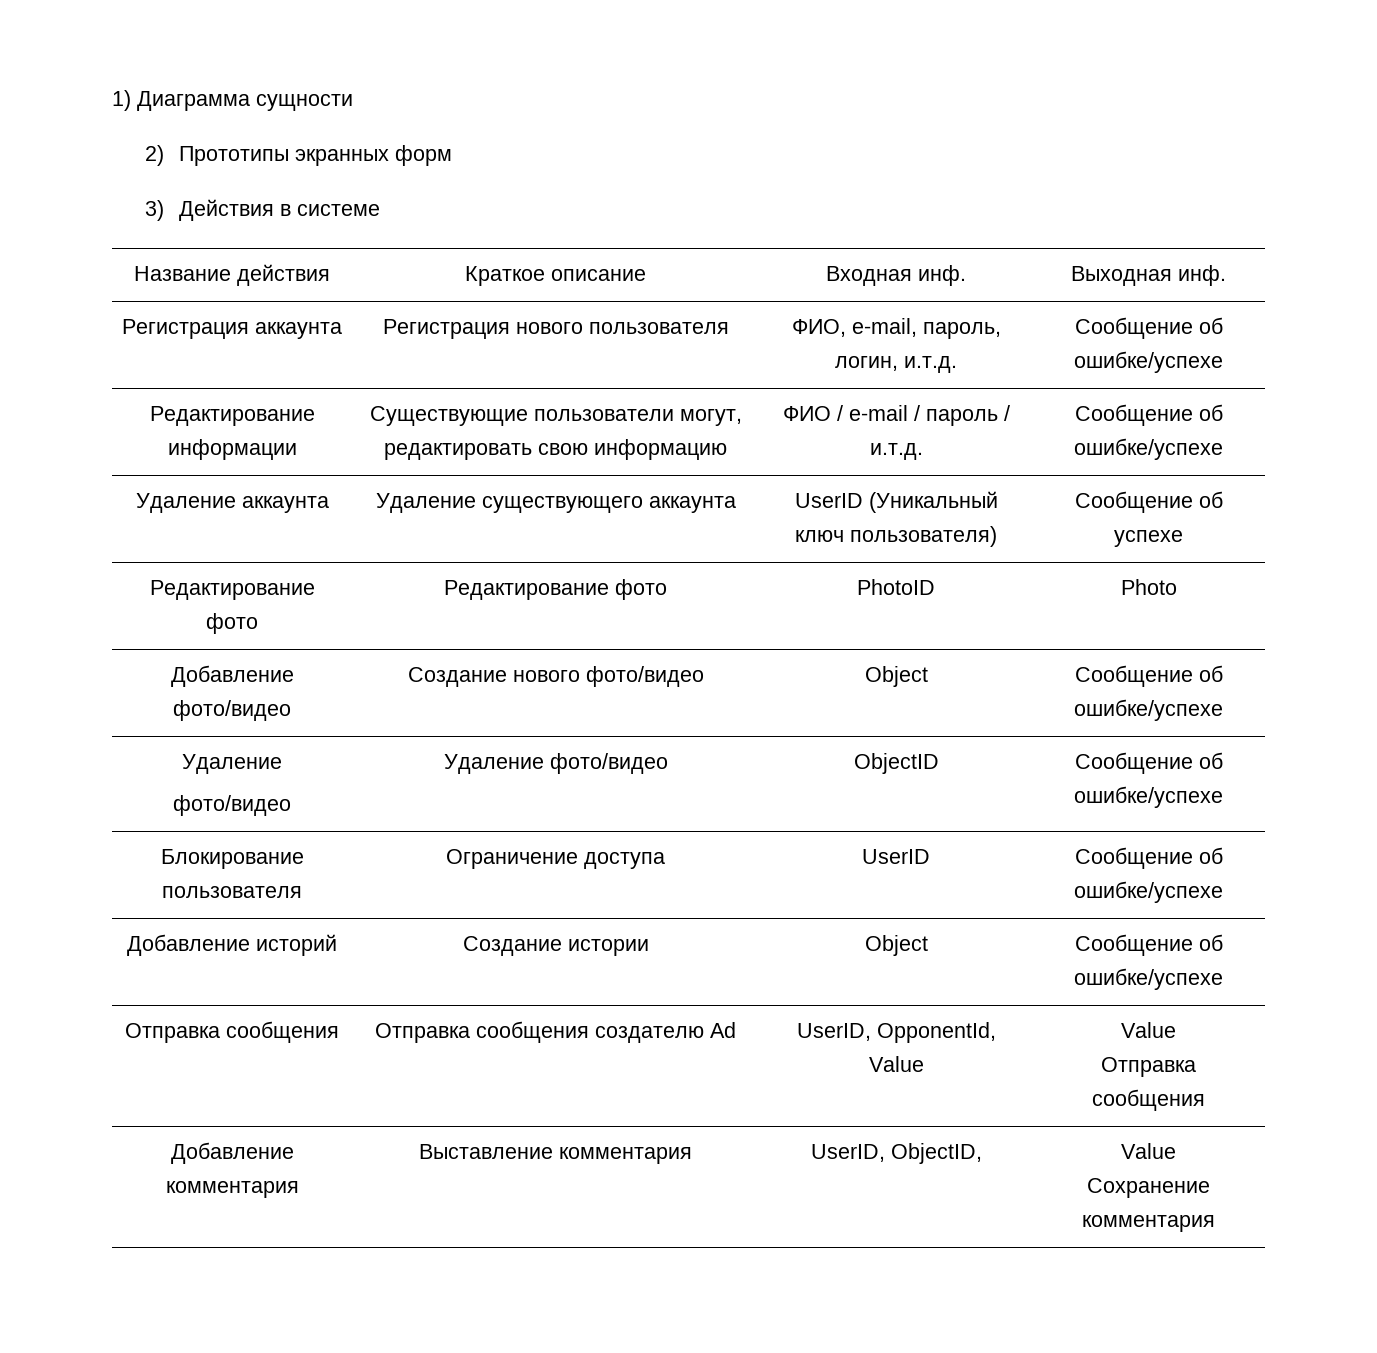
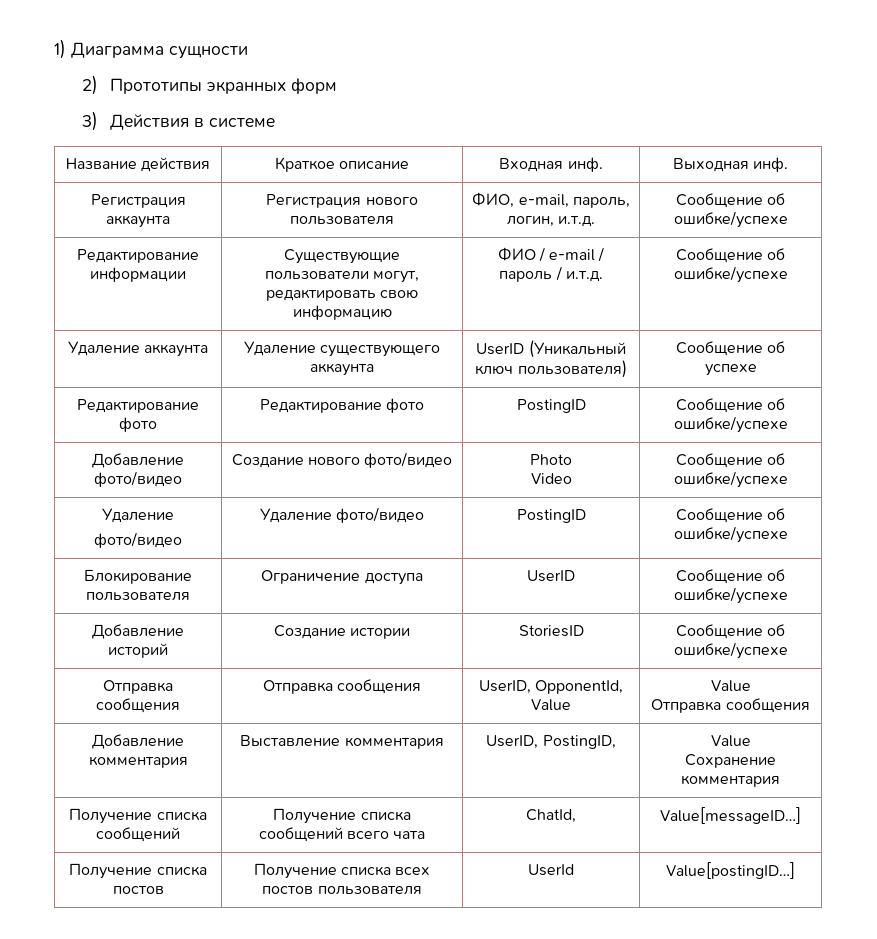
- Редактирование фото | Редактирование фото | PhotoID | Photo
+ Редактирование фото | Редактирование фото | PostingID | Сообщение об ошибке/успехе
- Добавление фото/видео | Создание нового фото/видео | Object | Сообщение об ошибке/успехе
+ Добавление фото/видео | Создание нового фото/видео | Photo
+ Video | Сообщение об ошибке/успехе
  Удаление
- фото/видео | Удаление фото/видео | ObjectID | Сообщение об ошибке/успехе
+ фото/видео | Удаление фото/видео | PostingID | Сообщение об ошибке/успехе
- Добавление историй | Создание истории | Object | Сообщение об ошибке/успехе
+ Добавление историй | Создание истории | StoriesID | Сообщение об ошибке/успехе
- Отправка сообщения | Отправка сообщения создателю Ad | UserID, OpponentId, Value | Value
+ Отправка сообщения | Отправка сообщения | UserID, OpponentId, Value | Value
- Добавление комментария | Выставление комментария | UserID, ObjectID, | Value
+ Добавление комментария | Выставление комментария | UserID, PostingID, | Value
+ Получение списка сообщений | Получение списка сообщений всего чата | ChatId, | Value[messageID…]
+ Получение списка постов | Получение списка всех постов пользователя | UserId | Value[postingID…]

